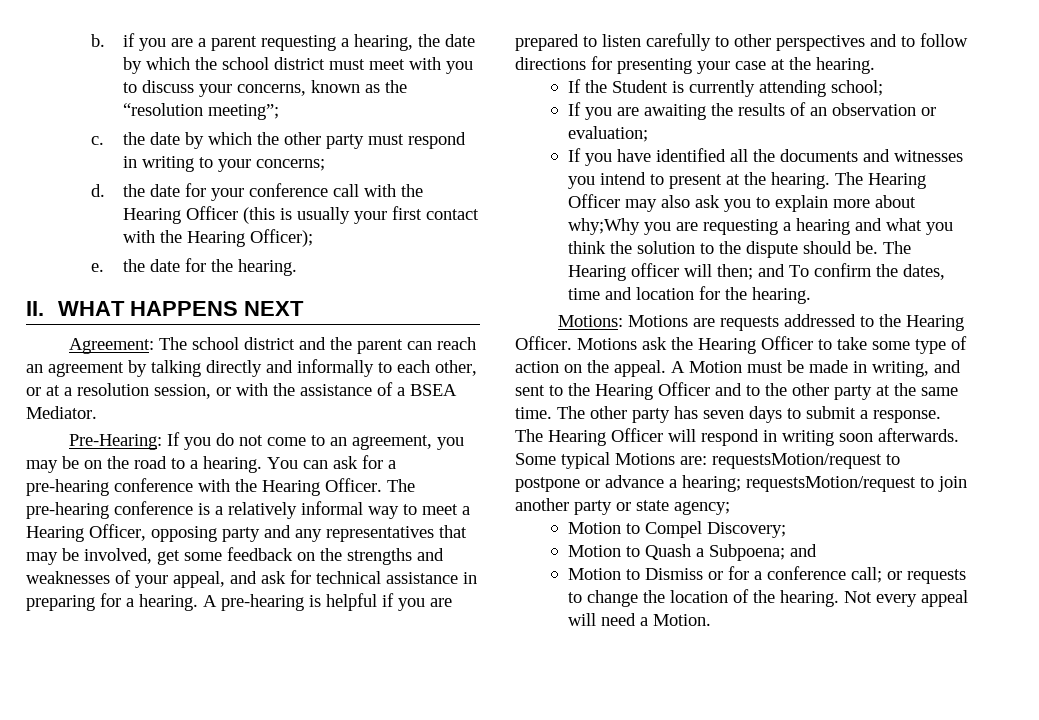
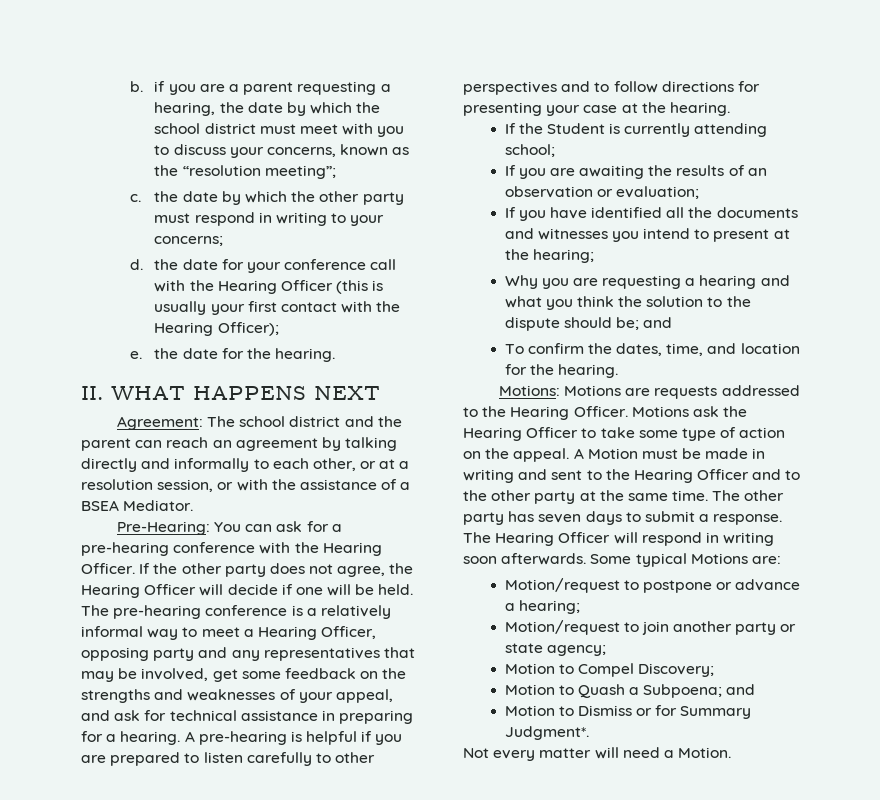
- Pre-Hearing: If you do not come to an agreement, you may be on the road to a hearing. You can ask for a pre-hearing conference with the Hearing Officer.
+ Pre-Hearing: You can ask for a pre-hearing conference with the Hearing Officer.
+ If the other party does not agree, the Hearing Officer will decide if one will be held.
- If you have identified all the documents and witnesses you intend to present at the hearing. The Hearing Officer may also ask you to explain more about why;Why you are requesting a hearing and what you think the solution to the dispute should be. The Hearing officer will then; and To confirm the dates, time and location for the hearing.
+ If you have identified all the documents and witnesses you intend to present at the hearing;
+ Why you are requesting a hearing and what you think the solution to the dispute should be; and
+ To confirm the dates, time, and location for the hearing.
- A Motion must be made in writing, and sent to the Hearing Officer and to the other party at the same time.
+ A Motion must be made in writing and sent to the Hearing Officer and to the other party at the same time.
- Some typical Motions are: requestsMotion/request to postpone or advance a hearing; requestsMotion/request to join another party or state agency;
+ Some typical Motions are:
+ Motion/request to postpone or advance a hearing;
+ Motion/request to join another party or state agency;
- Motion to Dismiss or for a conference call; or requests to change the location of the hearing. Not every appeal will need a Motion.
+ Motion to Dismiss or for Summary Judgment*.
+ Not every matter will need a Motion.

